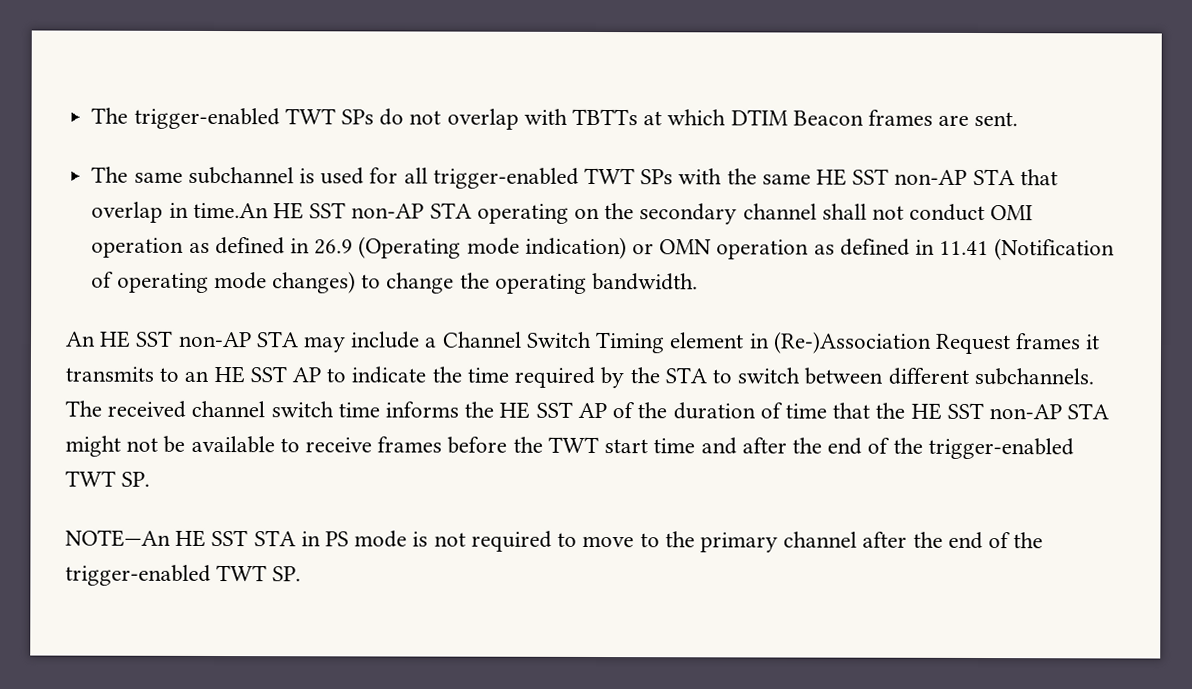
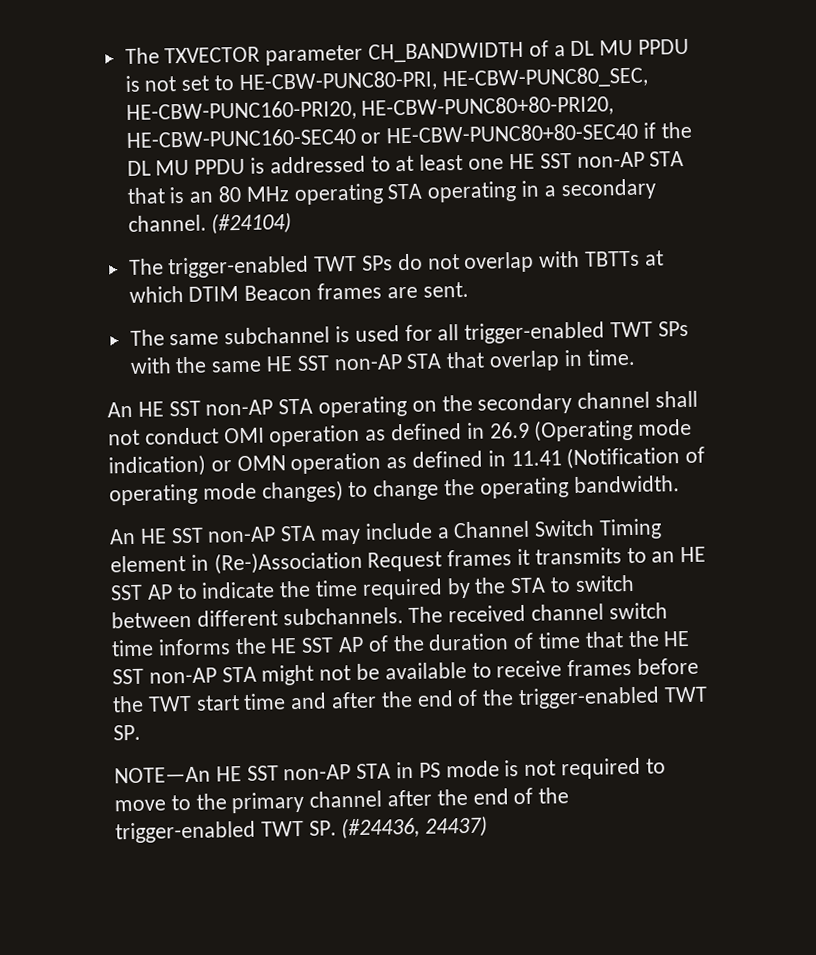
+ The TXVECTOR parameter CH_BANDWIDTH of a DL MU PPDU is not set to HE-CBW-PUNC80-PRI, HE-CBW-PUNC80_SEC, HE-CBW-PUNC160-PRI20, HE-CBW-PUNC80+80-PRI20, HE-CBW-PUNC160-SEC40 or HE-CBW-PUNC80+80-SEC40 if the DL MU PPDU is addressed to at least one HE SST non-AP STA that is an 80 MHz operating STA operating in a secondary channel. (#24104)
- The same subchannel is used for all trigger-enabled TWT SPs with the same HE SST non-AP STA that overlap in time.An HE SST non-AP STA operating on the secondary channel shall not conduct OMI operation as defined in 26.9 (Operating mode indication) or OMN operation as defined in 11.41 (Notification of operating mode changes) to change the operating bandwidth.
+ The same subchannel is used for all trigger-enabled TWT SPs with the same HE SST non-AP STA that overlap in time.
+ An HE SST non-AP STA operating on the secondary channel shall not conduct OMI operation as defined in 26.9 (Operating mode indication) or OMN operation as defined in 11.41 (Notification of operating mode changes) to change the operating bandwidth.
- NOTE—An HE SST STA in PS mode is not required to move to the primary channel after the end of the trigger-enabled TWT SP.
+ NOTE—An HE SST non-AP STA in PS mode is not required to move to the primary channel after the end of the trigger-enabled TWT SP. (#24436, 24437)

